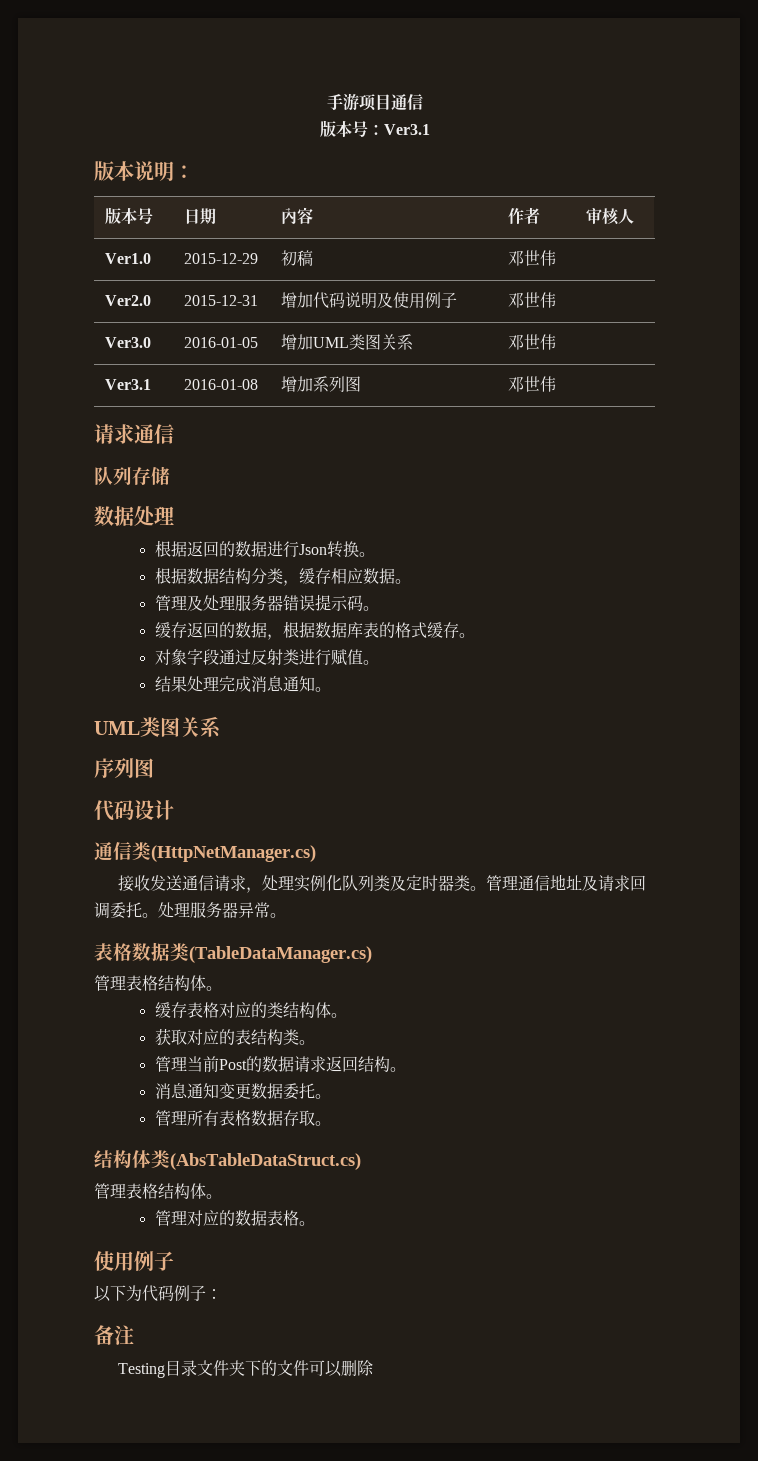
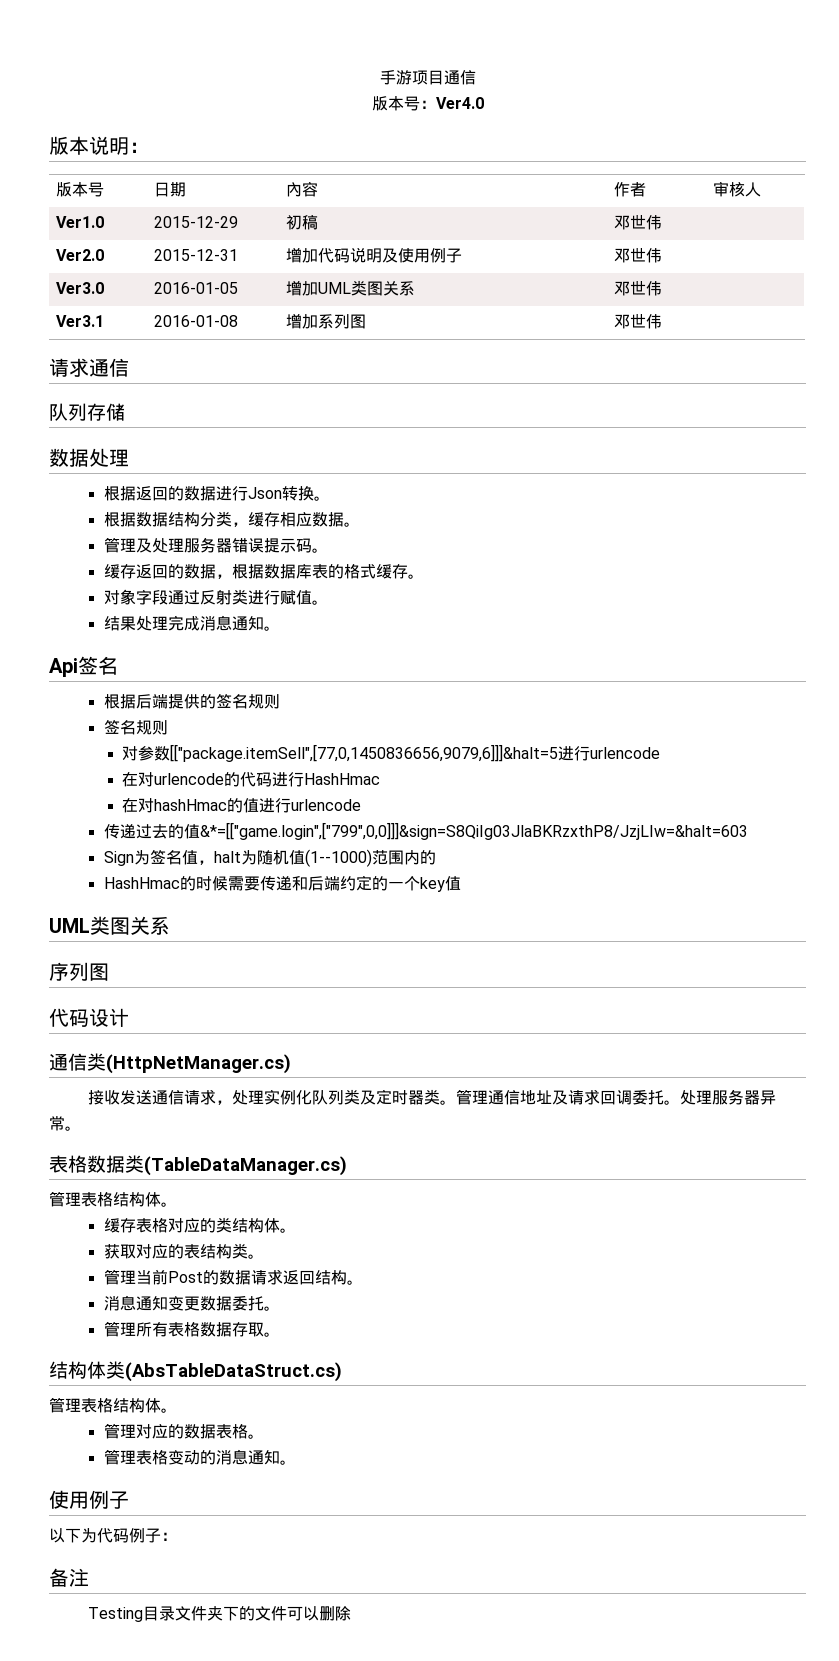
- 版本号：Ver3.1
+ 版本号：Ver4.0
+ Api签名
+ 根据后端提供的签名规则
+ 签名规则
+ 对参数[["package.itemSell",[77,0,1450836656,9079,6]]]&halt=5进行urlencode
+ 在对urlencode的代码进行HashHmac
+ 在对hashHmac的值进行urlencode
+ 传递过去的值&*=[["game.login",["799",0,0]]]&sign=S8QiIg03JlaBKRzxthP8/JzjLIw=&halt=603
+ Sign为签名值，halt为随机值(1--1000)范围内的
+ HashHmac的时候需要传递和后端约定的一个key值
+ 管理表格变动的消息通知。

